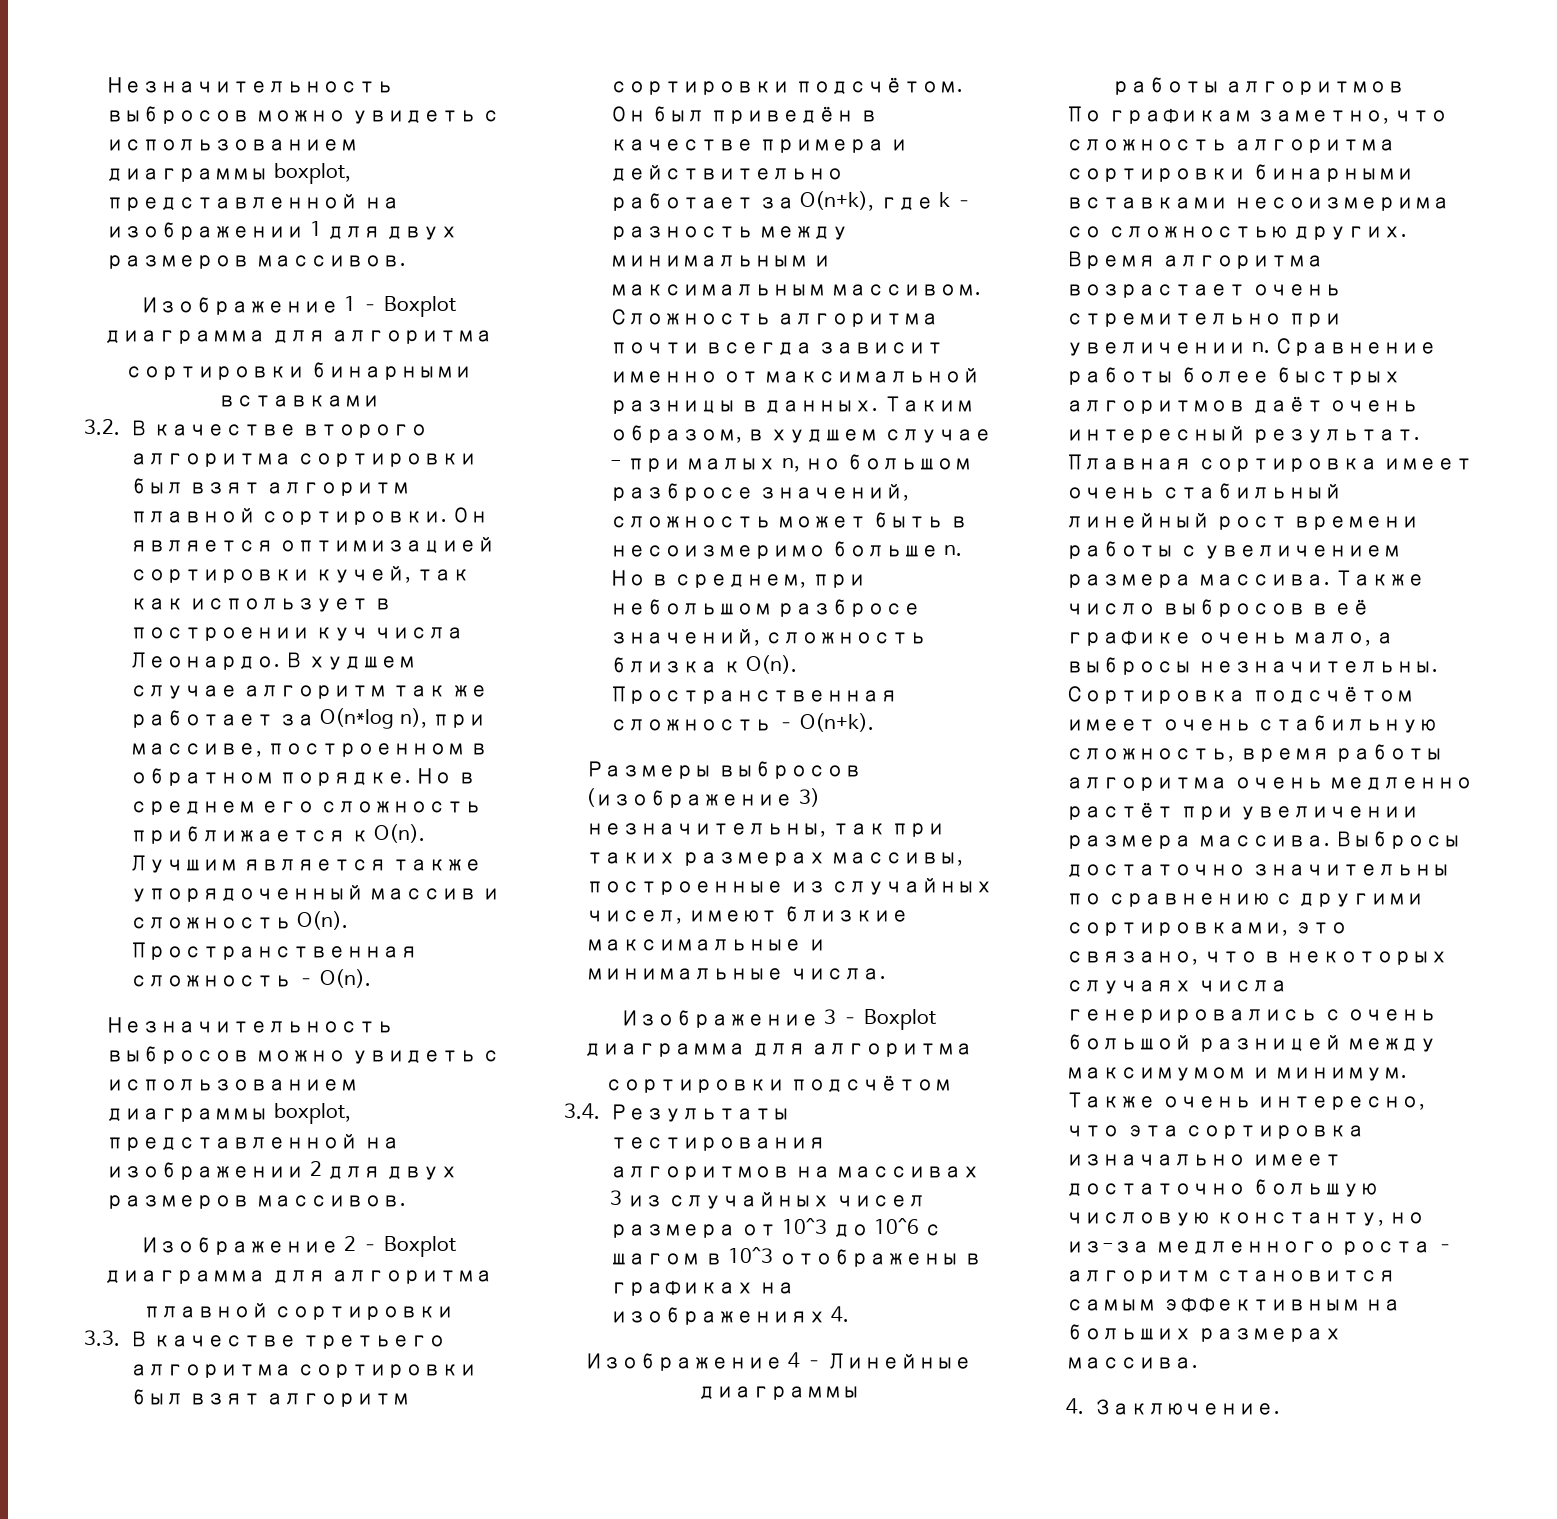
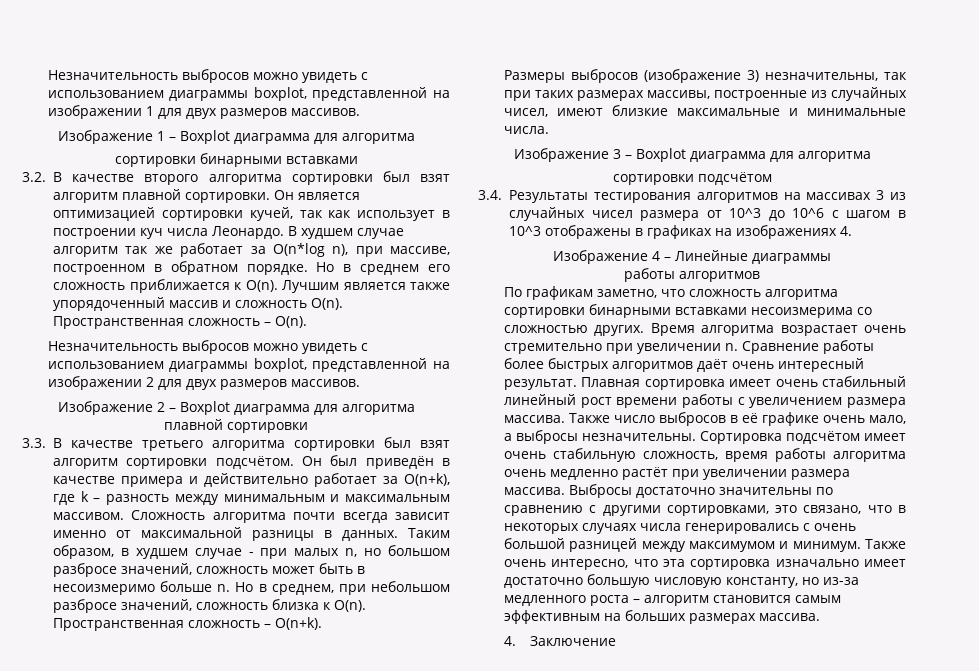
- 4. Заключение.
+ 4. Заключение

